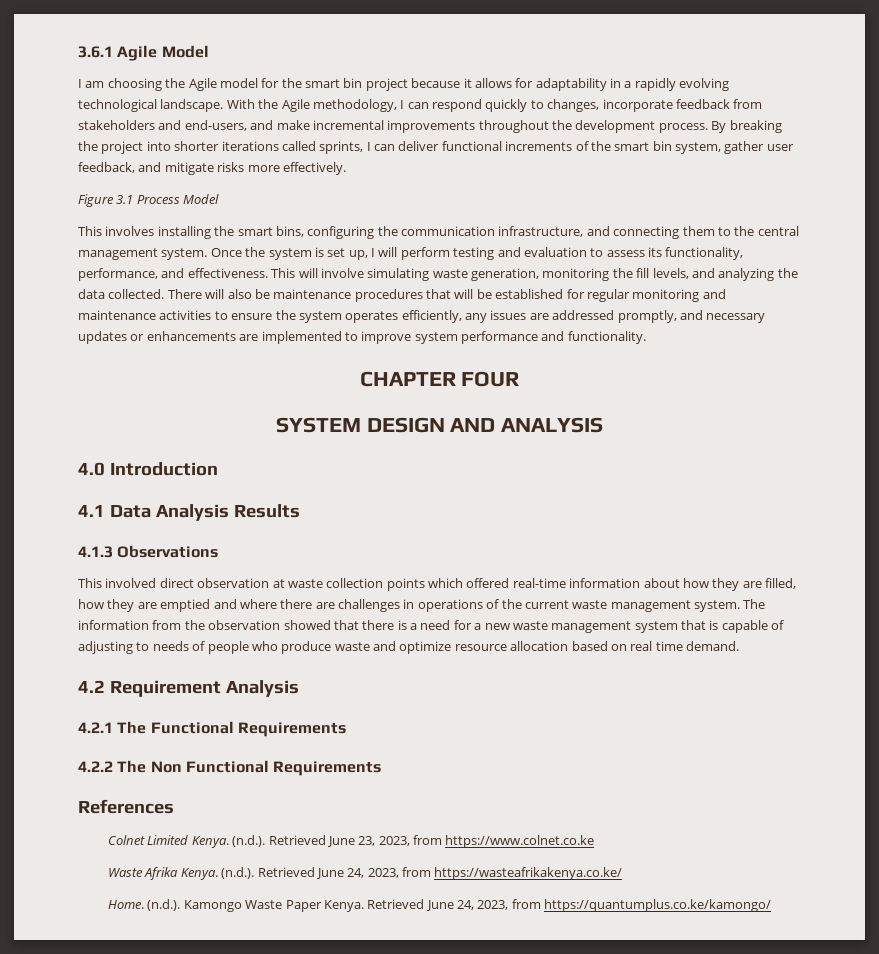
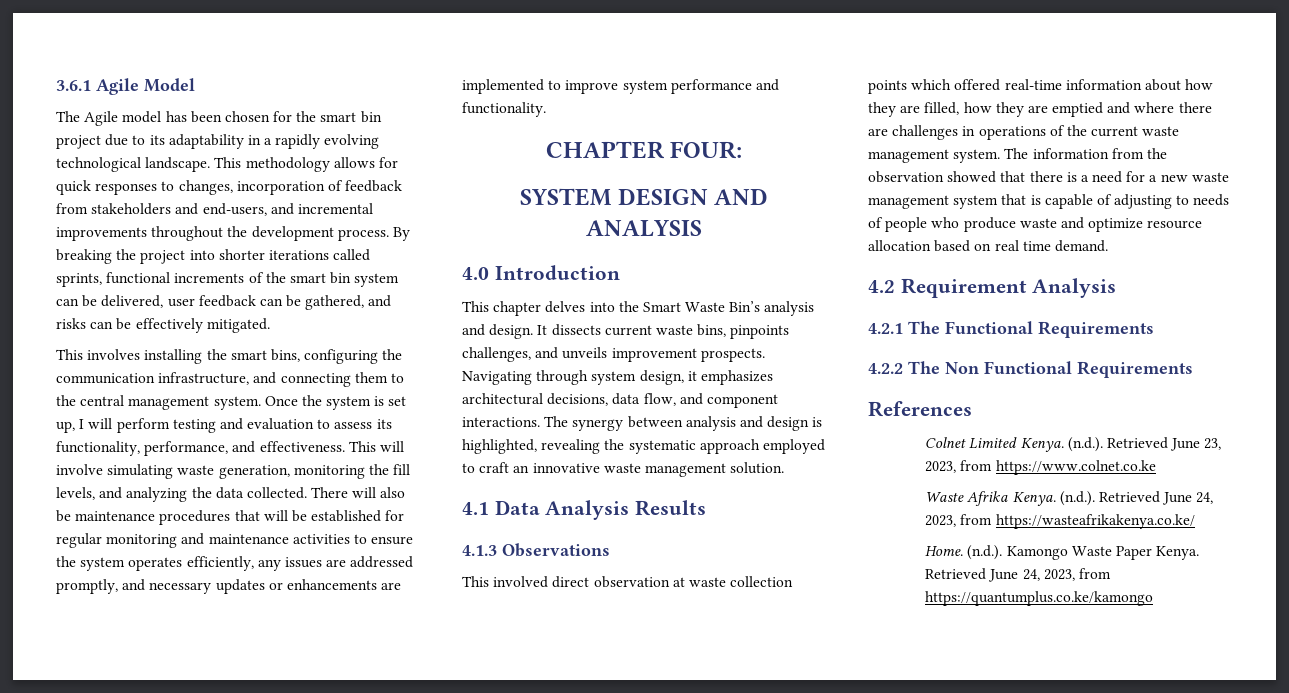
- I am choosing the Agile model for the smart bin project because it allows for adaptability in a rapidly evolving technological landscape.
+ The Agile model has been chosen for the smart bin project due to its adaptability in a rapidly evolving technological landscape.
- With the Agile methodology, I can respond quickly to changes, incorporate feedback from stakeholders and end-users, and make incremental improvements throughout the development process.
+ This methodology allows for quick responses to changes, incorporation of feedback from stakeholders and end-users, and incremental improvements throughout the development process.
- By breaking the project into shorter iterations called sprints, I can deliver functional increments of the smart bin system, gather user feedback, and mitigate risks more effectively.
- Figure 3.1 Process Model
+ By breaking the project into shorter iterations called sprints, functional increments of the smart bin system can be delivered, user feedback can be gathered, and risks can be effectively mitigated.
- CHAPTER FOUR
+ CHAPTER FOUR:
+ This chapter delves into the Smart Waste Bin’s analysis and design. It dissects current waste bins, pinpoints challenges, and unveils improvement prospects. Navigating through system design, it emphasizes architectural decisions, data flow, and component interactions. The synergy between analysis and design is highlighted, revealing the systematic approach employed to craft an innovative waste management solution.
- Retrieved June 24, 2023, from https://quantumplus.co.ke/kamongo/
+ Retrieved June 24, 2023, from https://quantumplus.co.ke/kamongo

